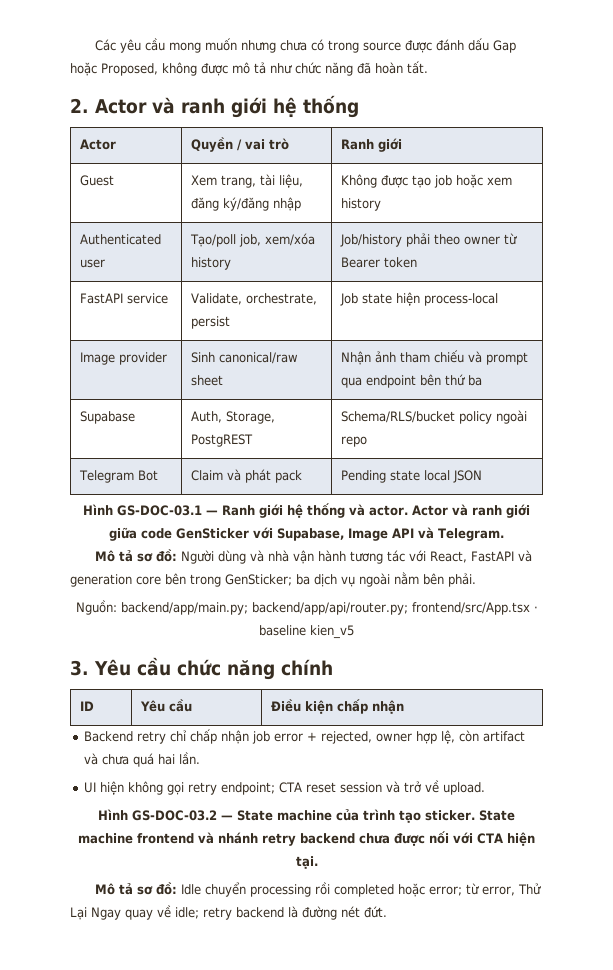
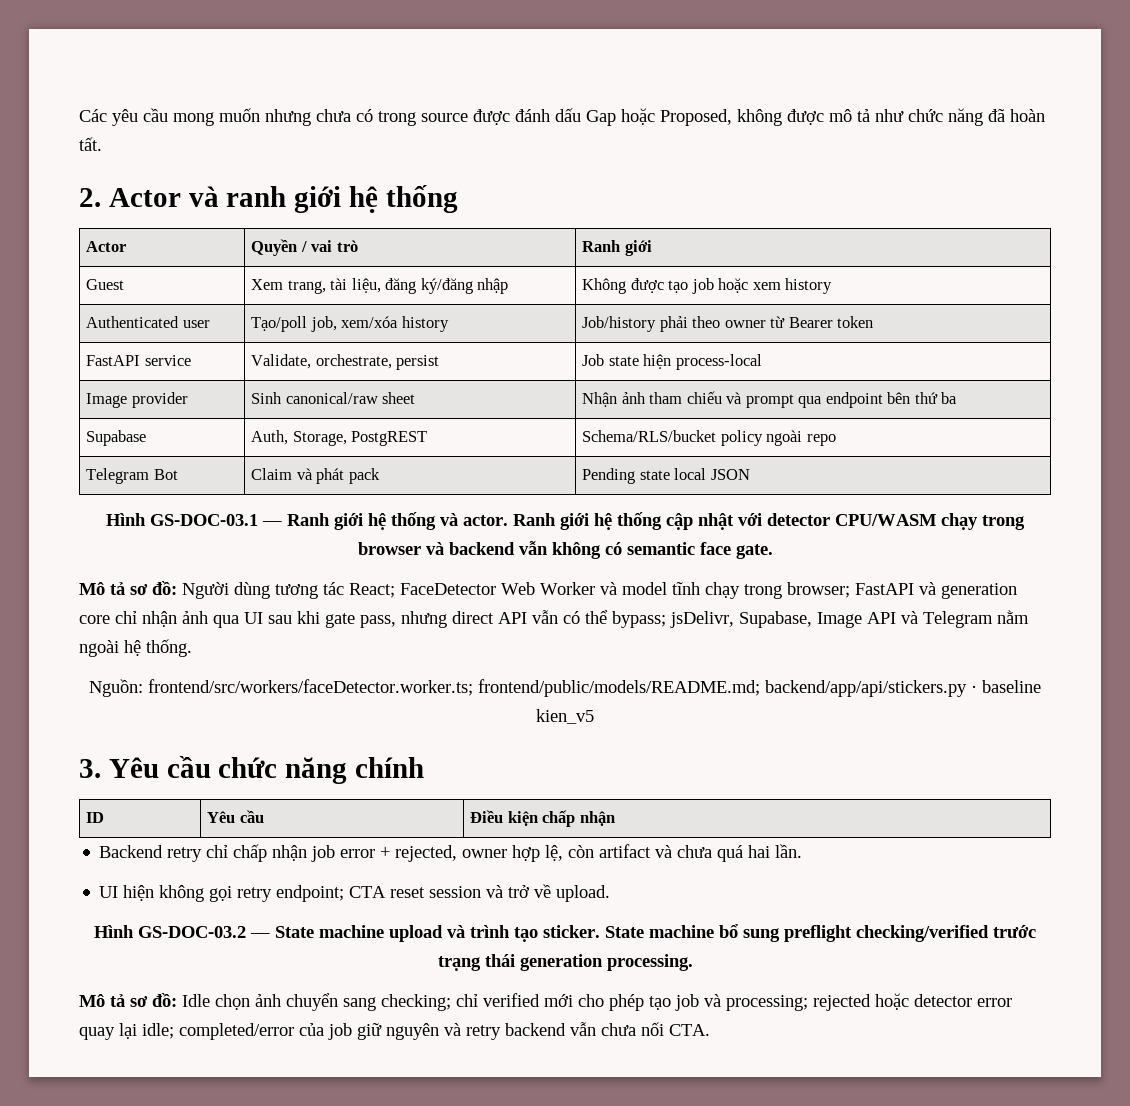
- Actor và ranh giới giữa code GenSticker với Supabase, Image API và Telegram.
+ Ranh giới hệ thống cập nhật với detector CPU/WASM chạy trong browser và backend vẫn không có semantic face gate.
- Mô tả sơ đồ: Người dùng và nhà vận hành tương tác với React, FastAPI và generation core bên trong GenSticker; ba dịch vụ ngoài nằm bên phải.
- Nguồn: backend/app/main.py; backend/app/api/router.py; frontend/src/App.tsx · baseline kien_v5
+ Mô tả sơ đồ: Người dùng tương tác React; FaceDetector Web Worker và model tĩnh chạy trong browser; FastAPI và generation core chỉ nhận ảnh qua UI sau khi gate pass, nhưng direct API vẫn có thể bypass; jsDelivr, Supabase, Image API và Telegram nằm ngoài hệ thống.
+ Nguồn: frontend/src/workers/faceDetector.worker.ts; frontend/public/models/README.md; backend/app/api/stickers.py · baseline kien_v5
- Hình GS-DOC-03.2 — State machine của trình tạo sticker.
+ Hình GS-DOC-03.2 — State machine upload và trình tạo sticker.
- State machine frontend và nhánh retry backend chưa được nối với CTA hiện tại.
+ State machine bổ sung preflight checking/verified trước trạng thái generation processing.
- Mô tả sơ đồ: Idle chuyển processing rồi completed hoặc error; từ error, Thử Lại Ngay quay về idle; retry backend là đường nét đứt.
+ Mô tả sơ đồ: Idle chọn ảnh chuyển sang checking; chỉ verified mới cho phép tạo job và processing; rejected hoặc detector error quay lại idle; completed/error của job giữ nguyên và retry backend vẫn chưa nối CTA.

